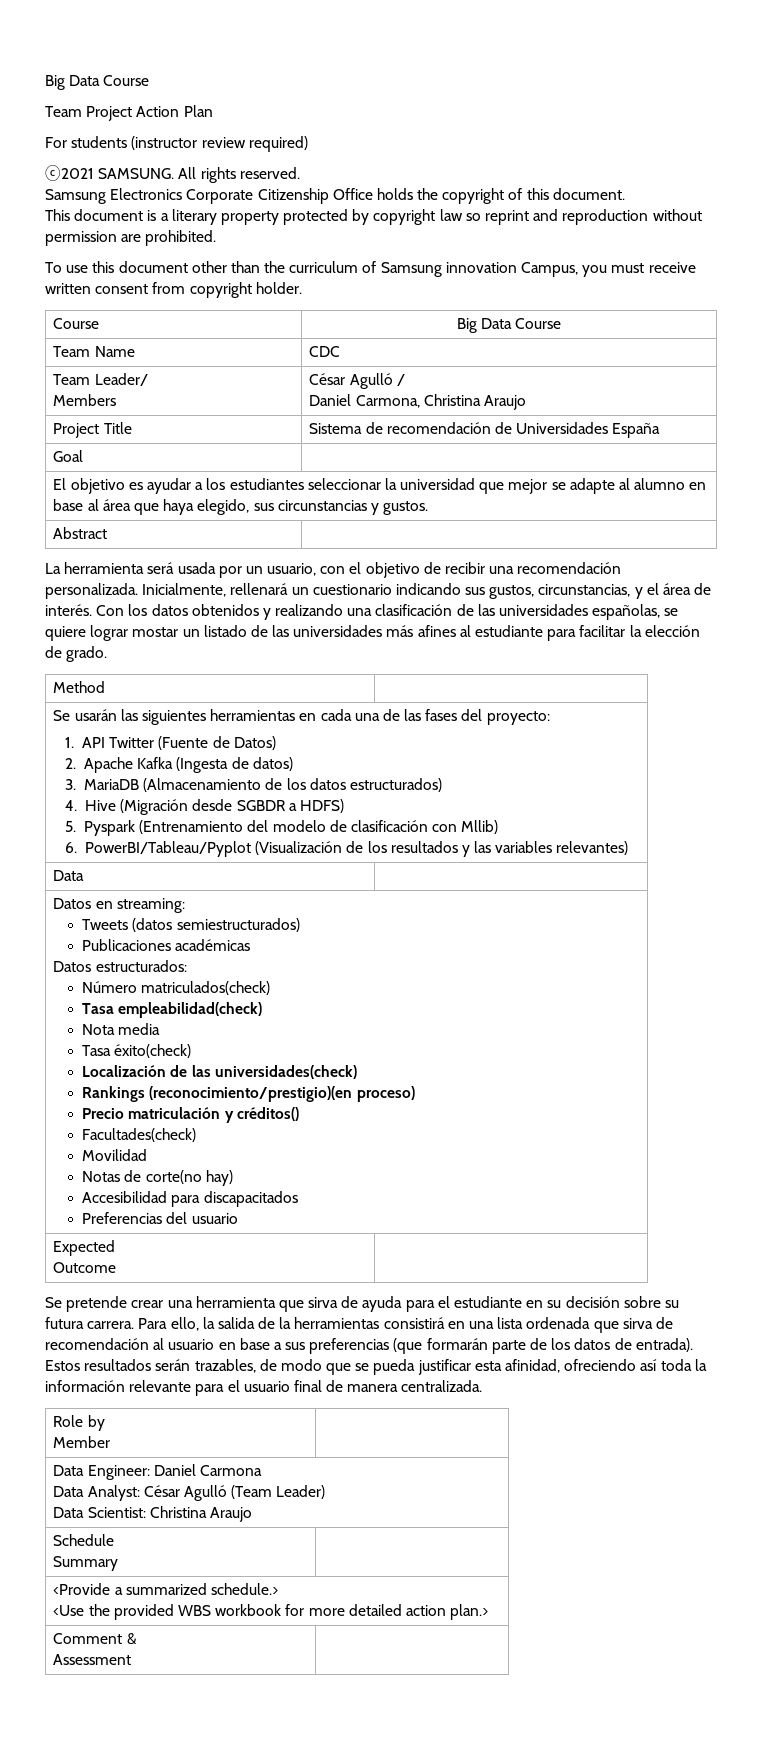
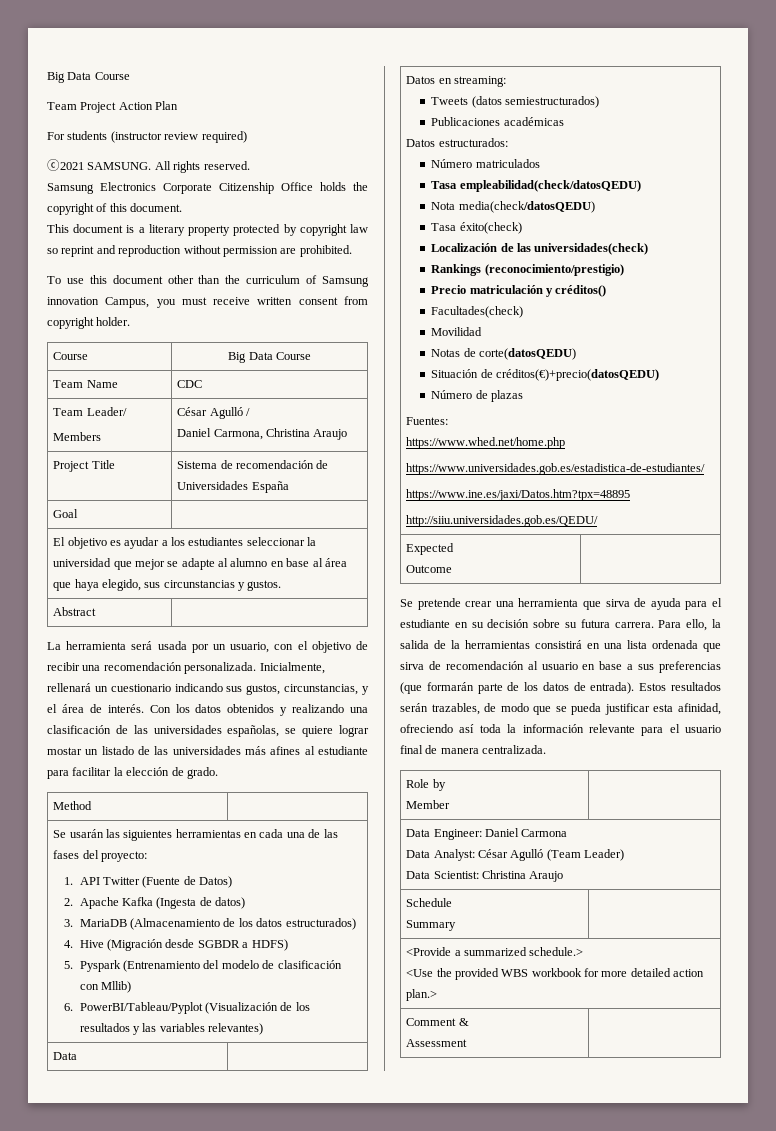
- Número matriculados(check)
- Tasa empleabilidad(check)
+ Número matriculados
+ Tasa empleabilidad(check/datosQEDU)
- Nota media
+ Nota media(check/datosQEDU)
- Rankings (reconocimiento/prestigio)(en proceso)
+ Rankings (reconocimiento/prestigio)
- Notas de corte(no hay)
- Accesibilidad para discapacitados
- Preferencias del usuario
+ Notas de corte(datosQEDU)
+ Situación de créditos(€)+precio(datosQEDU)
+ Número de plazas
+ Fuentes:
+ https://www.whed.net/home.php
+ https://www.universidades.gob.es/estadistica-de-estudiantes/
+ https://www.ine.es/jaxi/Datos.htm?tpx=48895
+ http://siiu.universidades.gob.es/QEDU/

